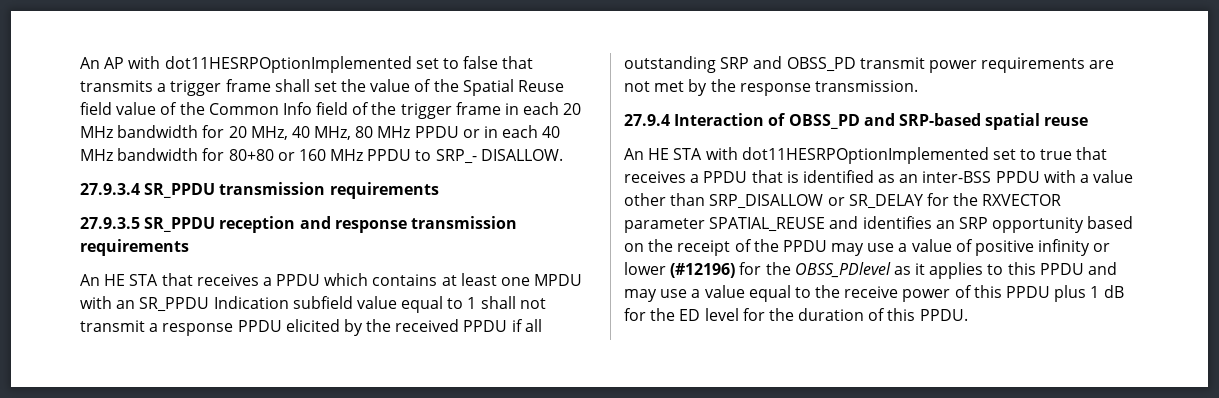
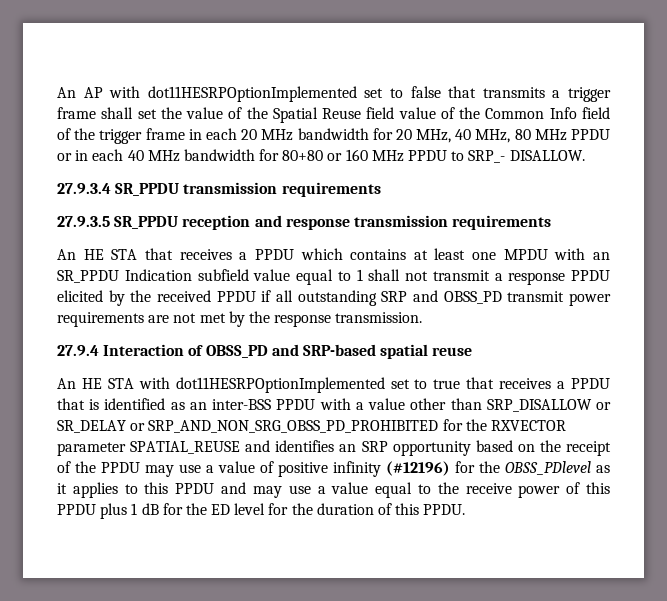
- An HE STA with dot11HESRPOptionImplemented set to true that receives a PPDU that is identified as an inter-BSS PPDU with a value other than SRP_DISALLOW or SR_DELAY for the RXVECTOR parameter SPATIAL_REUSE and identifies an SRP opportunity based on the receipt of the PPDU may use a value of positive infinity or lower (#12196) for the OBSS_PDlevel as it applies to this PPDU and may use a value equal to the receive power of this PPDU plus 1 dB for the ED level for the duration of this PPDU.
+ An HE STA with dot11HESRPOptionImplemented set to true that receives a PPDU that is identified as an inter-BSS PPDU with a value other than SRP_DISALLOW or SR_DELAY or SRP_AND_NON_SRG_OBSS_PD_PROHIBITED for the RXVECTOR parameter SPATIAL_REUSE and identifies an SRP opportunity based on the receipt of the PPDU may use a value of positive infinity (#12196) for the OBSS_PDlevel as it applies to this PPDU and may use a value equal to the receive power of this PPDU plus 1 dB for the ED level for the duration of this PPDU.

